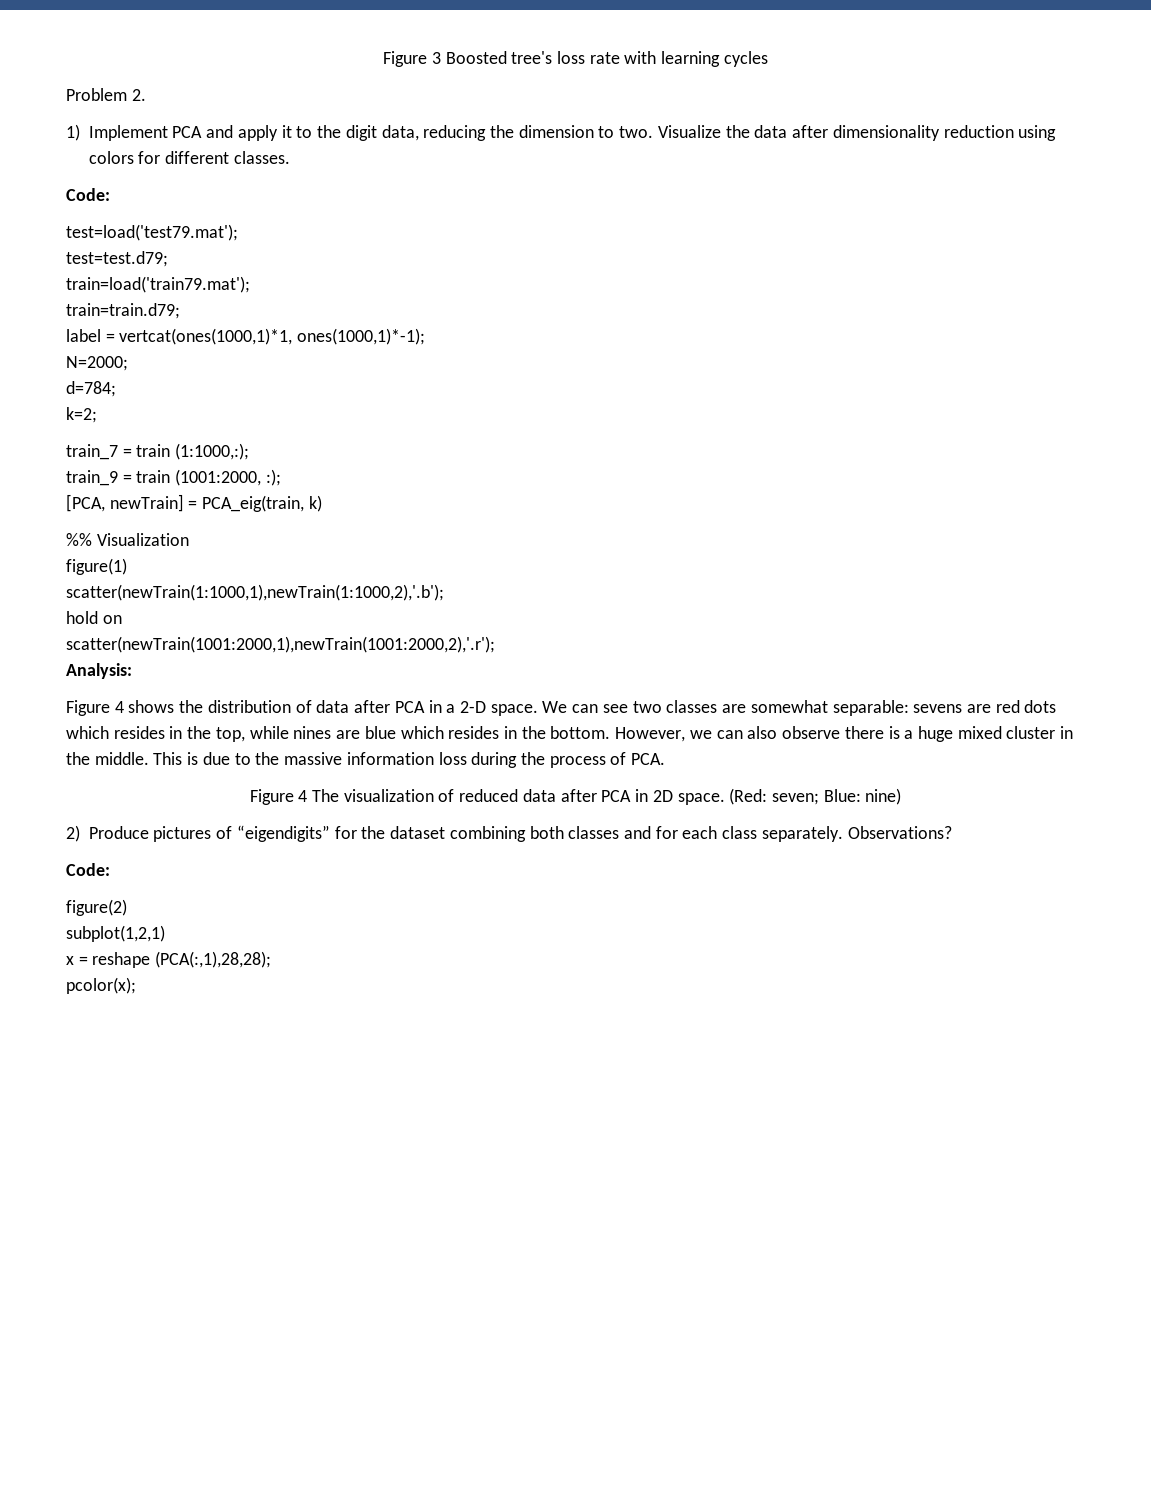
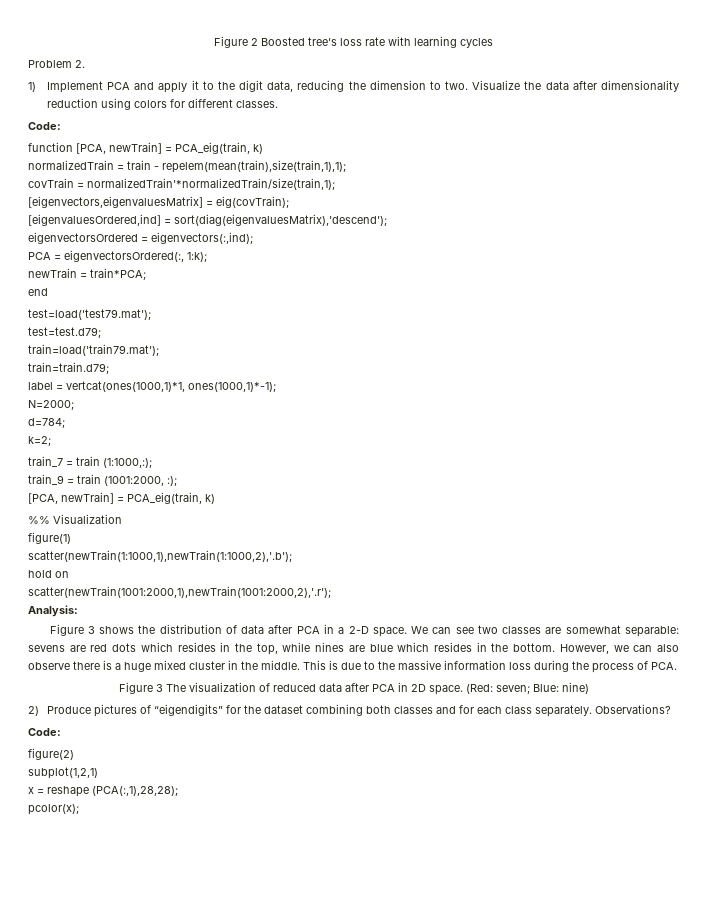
- Figure 3 Boosted tree's loss rate with learning cycles
+ Figure 2 Boosted tree's loss rate with learning cycles
+ function [PCA, newTrain] = PCA_eig(train, k)
+ normalizedTrain = train - repelem(mean(train),size(train,1),1);
+ covTrain = normalizedTrain'*normalizedTrain/size(train,1);
+ [eigenvectors,eigenvaluesMatrix] = eig(covTrain);
+ [eigenvaluesOrdered,ind] = sort(diag(eigenvaluesMatrix),'descend');
+ eigenvectorsOrdered = eigenvectors(:,ind);
+ PCA = eigenvectorsOrdered(:, 1:k);
+ newTrain = train*PCA;
+ end
- Figure 4 shows the distribution of data after PCA in a 2-D space.
+ Figure 3 shows the distribution of data after PCA in a 2-D space.
- Figure 4 The visualization of reduced data after PCA in 2D space.
+ Figure 3 The visualization of reduced data after PCA in 2D space.

